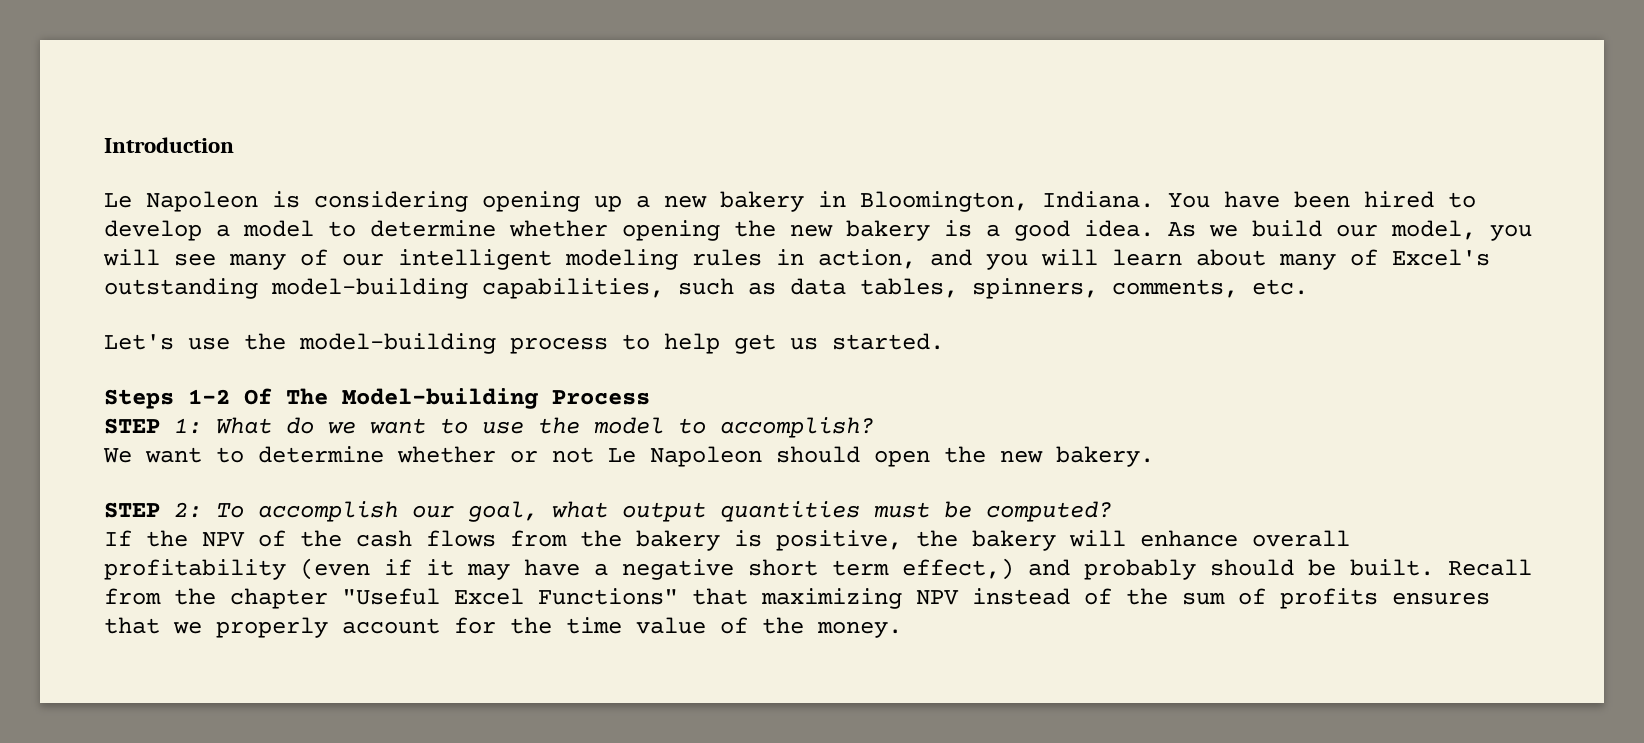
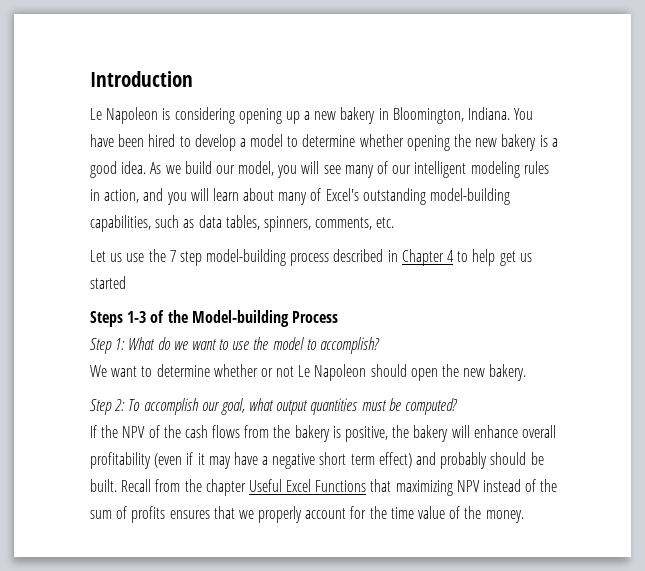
- Let's use the model-building process to help get us started.
+ Let us use the 7 step model-building process described in Chapter 4 to help get us started
- Steps 1-2 Of The Model-building Process
+ Steps 1-3 of the Model-building Process
- STEP 1: What do we want to use the model to accomplish?
+ Step 1: What do we want to use the model to accomplish?
- STEP 2: To accomplish our goal, what output quantities must be computed?
+ Step 2: To accomplish our goal, what output quantities must be computed?
- If the NPV of the cash flows from the bakery is positive, the bakery will enhance overall profitability (even if it may have a negative short term effect,) and probably should be built.
+ If the NPV of the cash flows from the bakery is positive, the bakery will enhance overall profitability (even if it may have a negative short term effect) and probably should be built.
- Recall from the chapter "Useful Excel Functions" that maximizing NPV instead of the sum of profits ensures that we properly account for the time value of the money.
+ Recall from the chapter Useful Excel Functions that maximizing NPV instead of the sum of profits ensures that we properly account for the time value of the money.

